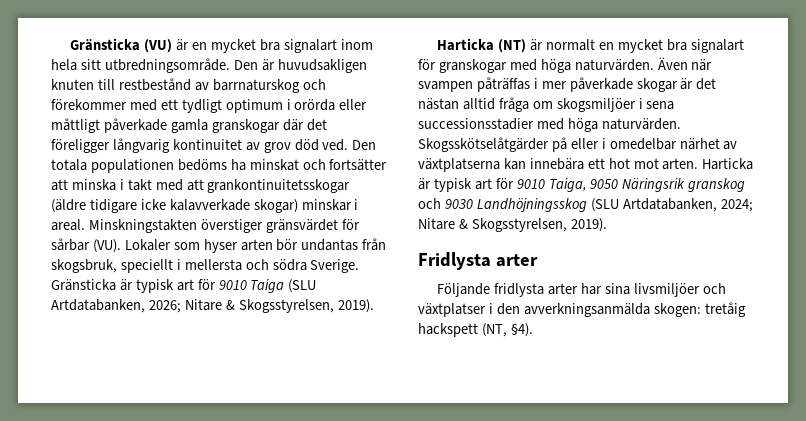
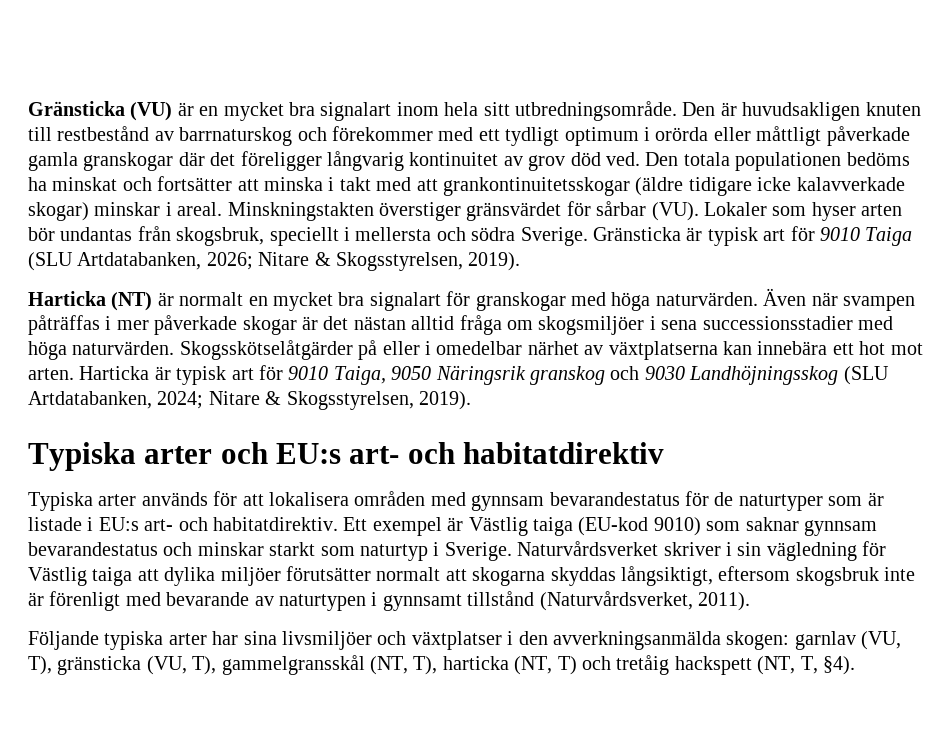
- Fridlysta arter
+ Typiska arter och EU:s art- och habitatdirektiv
+ Typiska arter används för att lokalisera områden med gynnsam bevarandestatus för de naturtyper som är listade i EU:s art- och habitatdirektiv. Ett exempel är Västlig taiga (EU-kod 9010) som saknar gynnsam bevarandestatus och minskar starkt som naturtyp i Sverige. Naturvårdsverket skriver i sin vägledning för Västlig taiga att dylika miljöer förutsätter normalt att skogarna skyddas långsiktigt, eftersom skogsbruk inte är förenligt med bevarande av naturtypen i gynnsamt tillstånd (Naturvårdsverket, 2011).
- Följande fridlysta arter har sina livsmiljöer och växtplatser i den avverkningsanmälda skogen: tretåig hackspett (NT, §4).
+ Följande typiska arter har sina livsmiljöer och växtplatser i den avverkningsanmälda skogen: garnlav (VU, T), gränsticka (VU, T), gammelgransskål (NT, T), harticka (NT, T) och tretåig hackspett (NT, T, §4).

